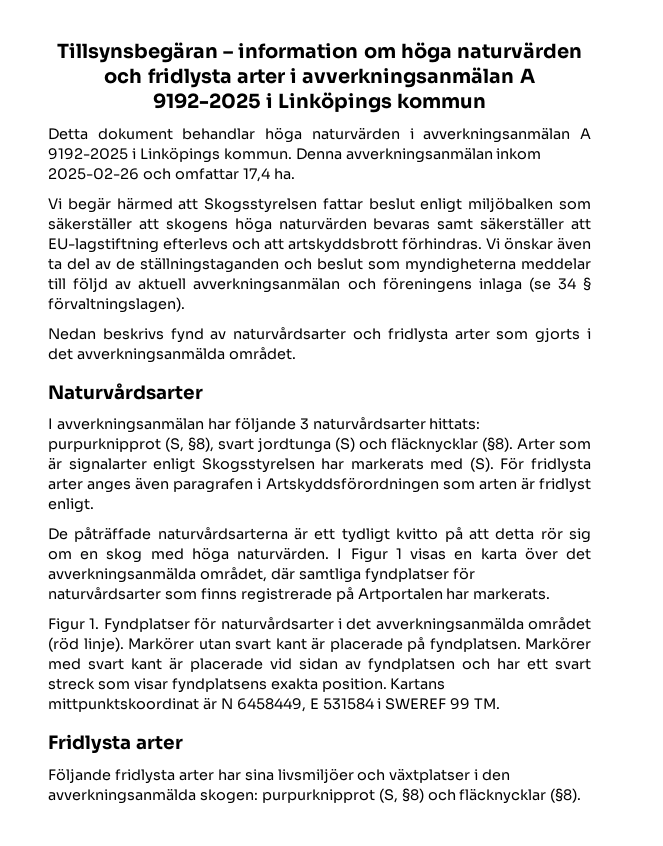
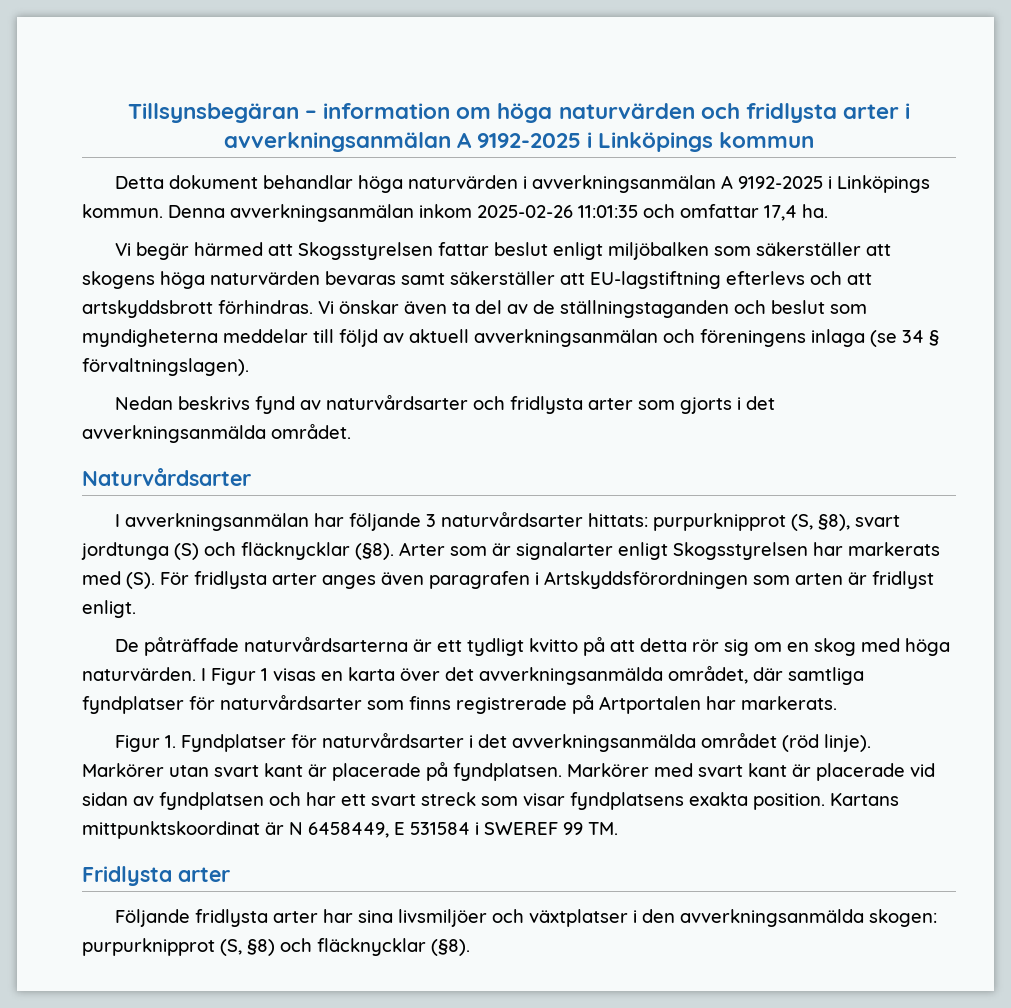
- Denna avverkningsanmälan inkom 2025-02-26 och omfattar 17,4 ha.
+ Denna avverkningsanmälan inkom 2025-02-26 11:01:35 och omfattar 17,4 ha.

